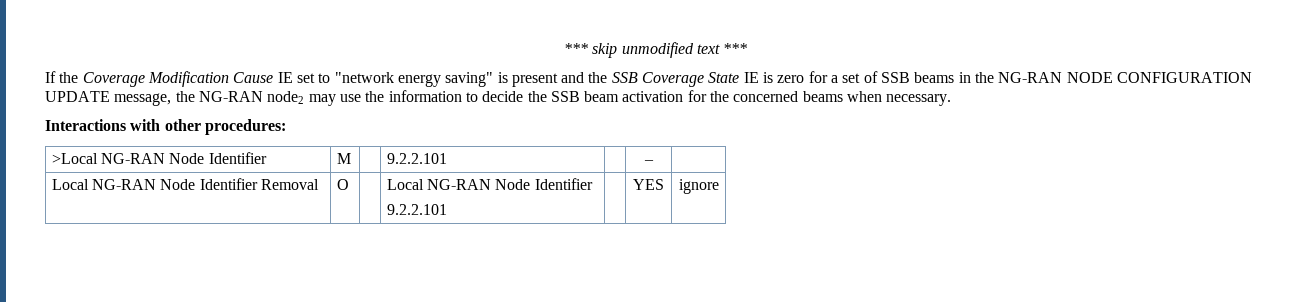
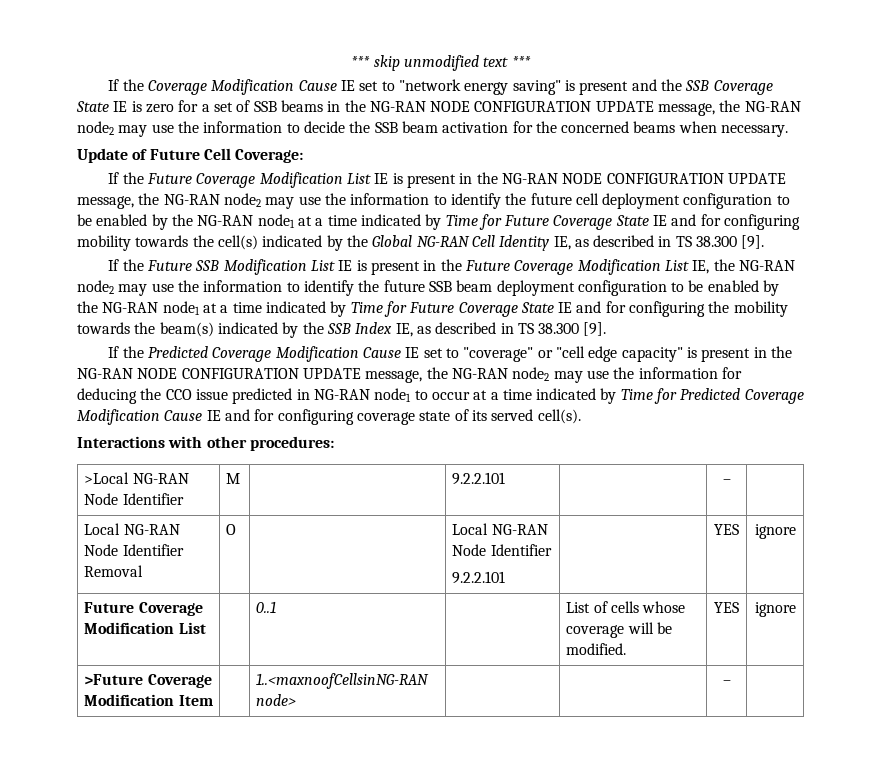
+ Update of Future Cell Coverage:
+ If the Future Coverage Modification List IE is present in the NG-RAN NODE CONFIGURATION UPDATE message, the NG-RAN node2 may use the information to identify the future cell deployment configuration to be enabled by the NG-RAN node1 at a time indicated by Time for Future Coverage State IE and for configuring mobility towards the cell(s) indicated by the Global NG-RAN Cell Identity IE, as described in TS 38.300 [9].
+ If the Future SSB Modification List IE is present in the Future Coverage Modification List IE, the NG-RAN node2 may use the information to identify the future SSB beam deployment configuration to be enabled by the NG-RAN node1 at a time indicated by Time for Future Coverage State IE and for configuring the mobility towards the beam(s) indicated by the SSB Index IE, as described in TS 38.300 [9].
+ If the Predicted Coverage Modification Cause IE set to "coverage" or "cell edge capacity" is present in the NG-RAN NODE CONFIGURATION UPDATE message, the NG-RAN node2 may use the information for deducing the CCO issue predicted in NG-RAN node1 to occur at a time indicated by Time for Predicted Coverage Modification Cause IE and for configuring coverage state of its served cell(s).
+ Future Coverage Modification List | | 0..1 | | List of cells whose coverage will be modified. | YES | ignore
+ >Future Coverage Modification Item | | 1..<maxnoofCellsinNG-RAN node> | | | – |

